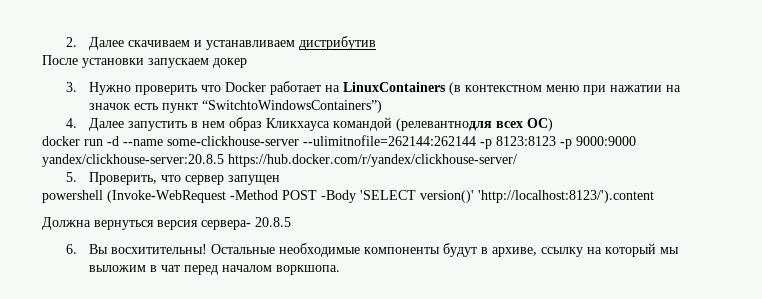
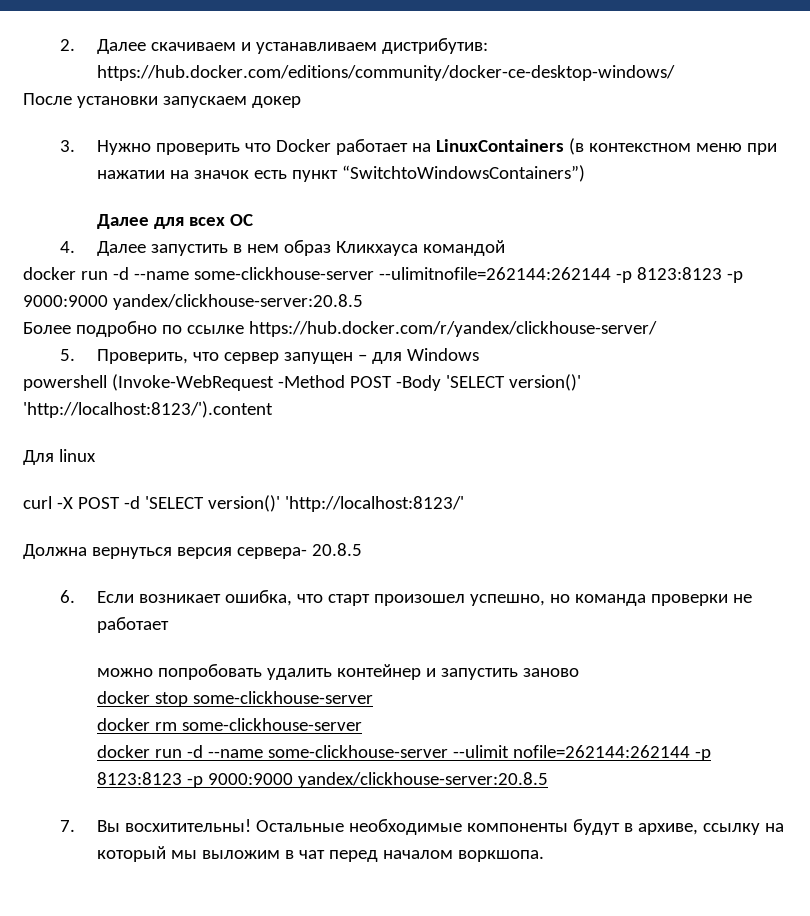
- 2. Далее скачиваем и устанавливаем дистрибутив
+ 2. Далее скачиваем и устанавливаем дистрибутив: https://hub.docker.com/editions/community/docker-ce-desktop-windows/
+ Далее для всех ОС
- 4. Далее запустить в нем образ Кликхауса командой (релевантнодля всех ОС)
+ 4. Далее запустить в нем образ Кликхауса командой
- docker run -d --name some-clickhouse-server --ulimitnofile=262144:262144 -p 8123:8123 -p 9000:9000 yandex/clickhouse-server:20.8.5 https://hub.docker.com/r/yandex/clickhouse-server/
+ docker run -d --name some-clickhouse-server --ulimitnofile=262144:262144 -p 8123:8123 -p 9000:9000 yandex/clickhouse-server:20.8.5
+ Более подробно по ссылке https://hub.docker.com/r/yandex/clickhouse-server/
- 5. Проверить, что сервер запущен
+ 5. Проверить, что сервер запущен – для Windows
+ Для linux
+ curl -X POST -d 'SELECT version()' 'http://localhost:8123/'
- 6. Вы восхитительны!
+ 6. Если возникает ошибка, что старт произошел успешно, но команда проверки не работает
+ можно попробовать удалить контейнер и запустить заново
+ docker stop some-clickhouse-server
+ docker rm some-clickhouse-server
+ docker run -d --name some-clickhouse-server --ulimit nofile=262144:262144 -p 8123:8123 -p 9000:9000 yandex/clickhouse-server:20.8.5
+ 7. Вы восхитительны!

